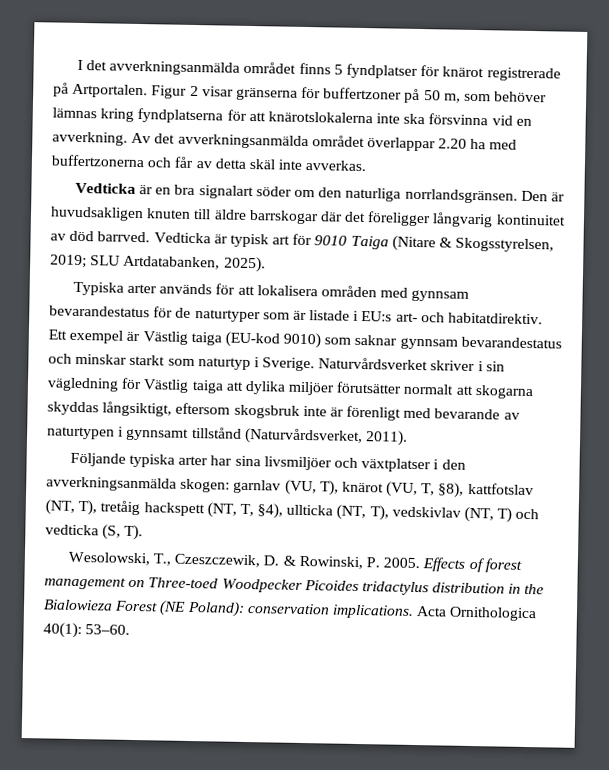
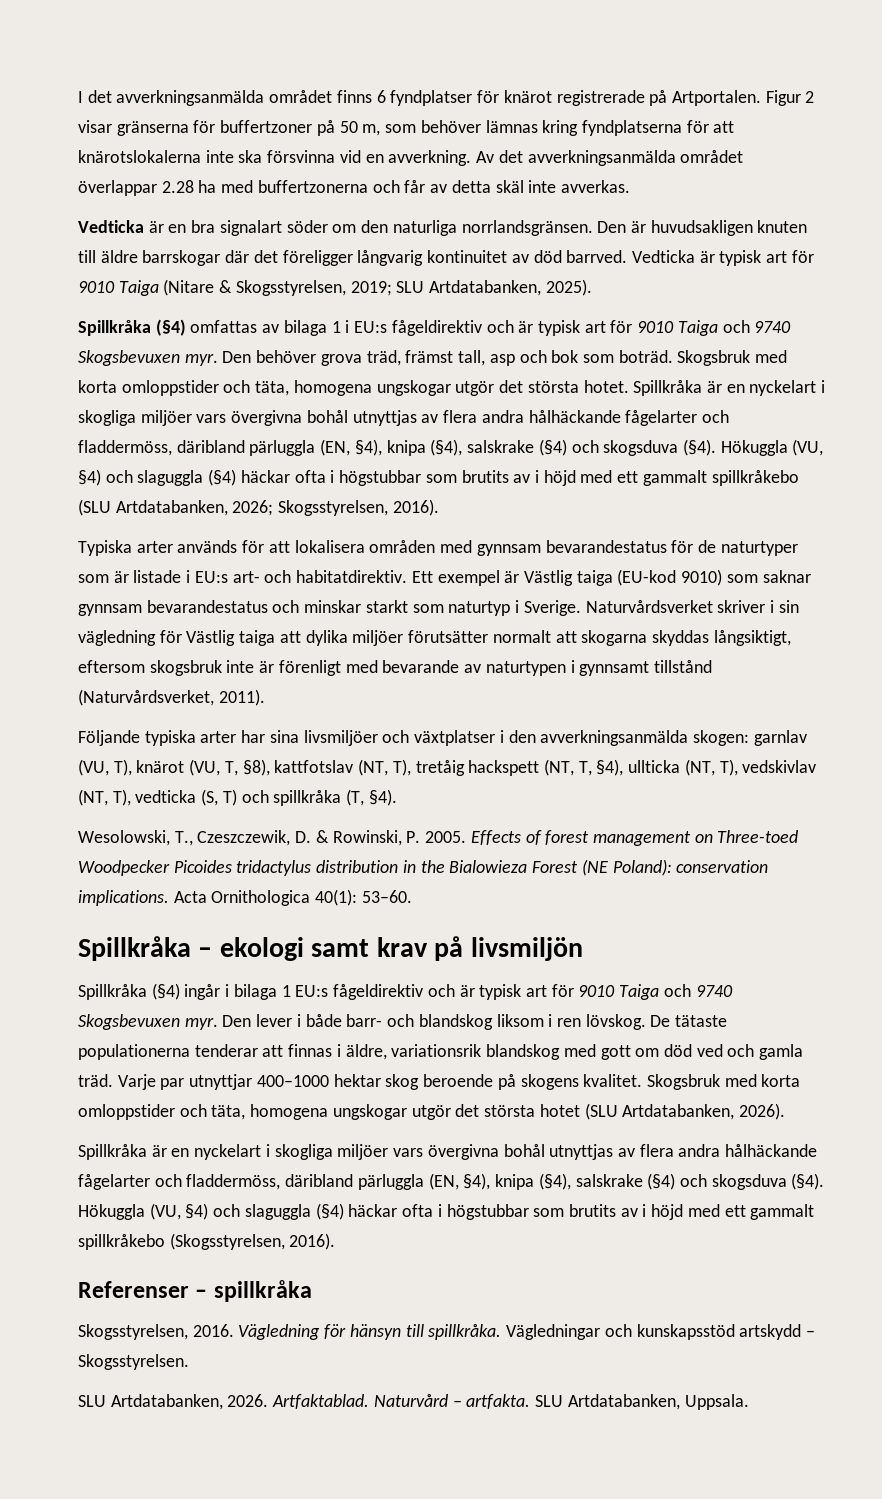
- I det avverkningsanmälda området finns 5 fyndplatser för knärot registrerade på Artportalen.
+ I det avverkningsanmälda området finns 6 fyndplatser för knärot registrerade på Artportalen.
- Av det avverkningsanmälda området överlappar 2.20 ha med buffertzonerna och får av detta skäl inte avverkas.
+ Av det avverkningsanmälda området överlappar 2.28 ha med buffertzonerna och får av detta skäl inte avverkas.
+ Spillkråka (§4) omfattas av bilaga 1 i EU:s fågeldirektiv och är typisk art för 9010 Taiga och 9740 Skogsbevuxen myr. Den behöver grova träd, främst tall, asp och bok som boträd. Skogsbruk med korta omloppstider och täta, homogena ungskogar utgör det största hotet. Spillkråka är en nyckelart i skogliga miljöer vars övergivna bohål utnyttjas av flera andra hålhäckande fågelarter och fladdermöss, däribland pärluggla (EN, §4), knipa (§4), salskrake (§4) och skogsduva (§4). Hökuggla (VU, §4) och slaguggla (§4) häckar ofta i högstubbar som brutits av i höjd med ett gammalt spillkråkebo (SLU Artdatabanken, 2026; Skogsstyrelsen, 2016).
- Följande typiska arter har sina livsmiljöer och växtplatser i den avverkningsanmälda skogen: garnlav (VU, T), knärot (VU, T, §8), kattfotslav (NT, T), tretåig hackspett (NT, T, §4), ullticka (NT, T), vedskivlav (NT, T) och vedticka (S, T).
+ Följande typiska arter har sina livsmiljöer och växtplatser i den avverkningsanmälda skogen: garnlav (VU, T), knärot (VU, T, §8), kattfotslav (NT, T), tretåig hackspett (NT, T, §4), ullticka (NT, T), vedskivlav (NT, T), vedticka (S, T) och spillkråka (T, §4).
+ Spillkråka – ekologi samt krav på livsmiljön
+ Spillkråka (§4) ingår i bilaga 1 EU:s fågeldirektiv och är typisk art för 9010 Taiga och 9740 Skogsbevuxen myr. Den lever i både barr- och blandskog liksom i ren lövskog. De tätaste populationerna tenderar att finnas i äldre, variationsrik blandskog med gott om död ved och gamla träd. Varje par utnyttjar 400–1000 hektar skog beroende på skogens kvalitet. Skogsbruk med korta omloppstider och täta, homogena ungskogar utgör det största hotet (SLU Artdatabanken, 2026).
+ Spillkråka är en nyckelart i skogliga miljöer vars övergivna bohål utnyttjas av flera andra hålhäckande fågelarter och fladdermöss, däribland pärluggla (EN, §4), knipa (§4), salskrake (§4) och skogsduva (§4). Hökuggla (VU, §4) och slaguggla (§4) häckar ofta i högstubbar som brutits av i höjd med ett gammalt spillkråkebo (Skogsstyrelsen, 2016).
+ Referenser – spillkråka
+ Skogsstyrelsen, 2016. Vägledning för hänsyn till spillkråka. Vägledningar och kunskapsstöd artskydd – Skogsstyrelsen.
+ SLU Artdatabanken, 2026. Artfaktablad. Naturvård – artfakta. SLU Artdatabanken, Uppsala.

